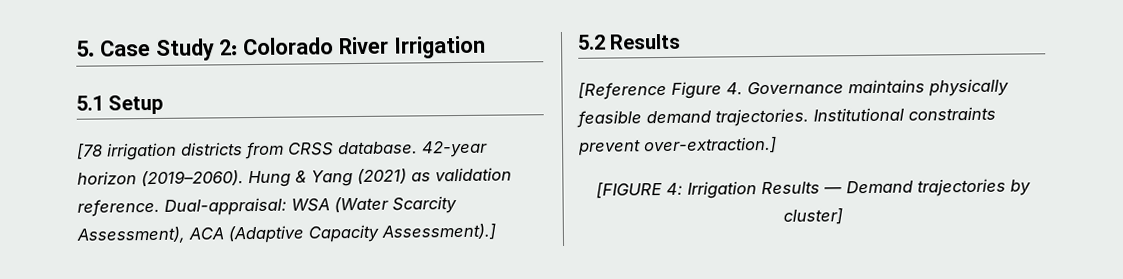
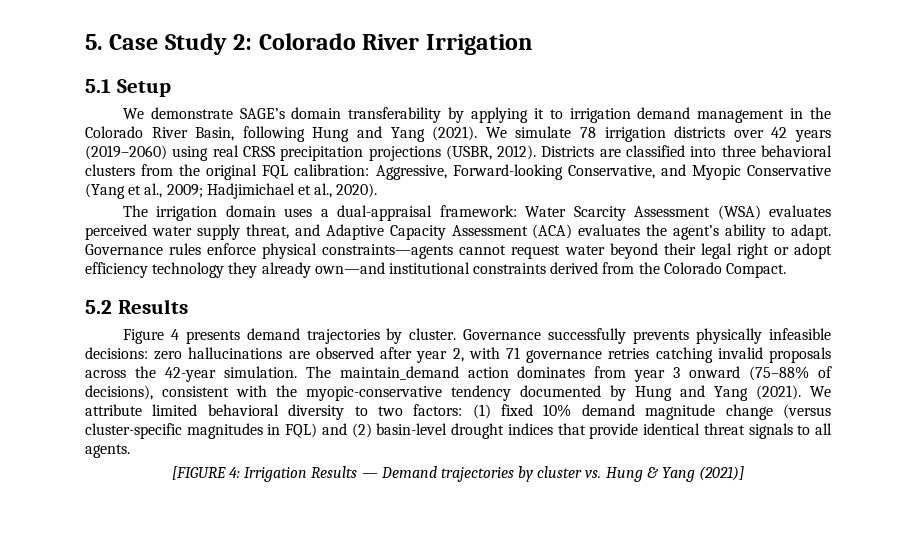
- [78 irrigation districts from CRSS database. 42-year horizon (2019–2060). Hung & Yang (2021) as validation reference. Dual-appraisal: WSA (Water Scarcity Assessment), ACA (Adaptive Capacity Assessment).]
+ We demonstrate SAGE’s domain transferability by applying it to irrigation demand management in the Colorado River Basin, following Hung and Yang (2021). We simulate 78 irrigation districts over 42 years (2019–2060) using real CRSS precipitation projections (USBR, 2012). Districts are classified into three behavioral clusters from the original FQL calibration: Aggressive, Forward-looking Conservative, and Myopic Conservative (Yang et al., 2009; Hadjimichael et al., 2020).
+ The irrigation domain uses a dual-appraisal framework: Water Scarcity Assessment (WSA) evaluates perceived water supply threat, and Adaptive Capacity Assessment (ACA) evaluates the agent’s ability to adapt. Governance rules enforce physical constraints—agents cannot request water beyond their legal right or adopt efficiency technology they already own—and institutional constraints derived from the Colorado Compact.
  5.2 Results
- [Reference Figure 4. Governance maintains physically feasible demand trajectories. Institutional constraints prevent over-extraction.]
+ Figure 4 presents demand trajectories by cluster. Governance successfully prevents physically infeasible decisions: zero hallucinations are observed after year 2, with 71 governance retries catching invalid proposals across the 42-year simulation. The maintain_demand action dominates from year 3 onward (75–88% of decisions), consistent with the myopic-conservative tendency documented by Hung and Yang (2021). We attribute limited behavioral diversity to two factors: (1) fixed 10% demand magnitude change (versus cluster-specific magnitudes in FQL) and (2) basin-level drought indices that provide identical threat signals to all agents.
- [FIGURE 4: Irrigation Results — Demand trajectories by cluster]
+ [FIGURE 4: Irrigation Results — Demand trajectories by cluster vs. Hung & Yang (2021)]

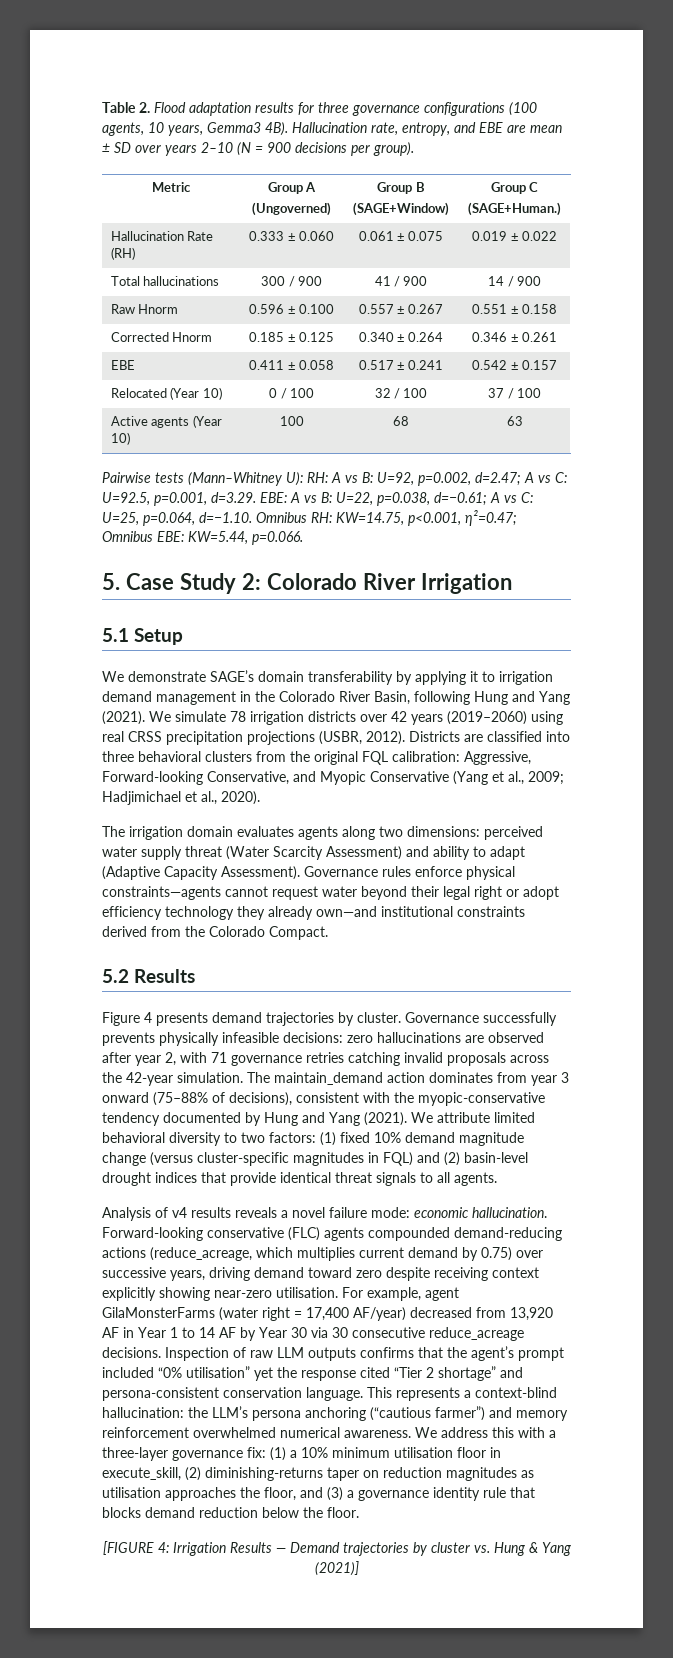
+ Table 2. Flood adaptation results for three governance configurations (100 agents, 10 years, Gemma3 4B). Hallucination rate, entropy, and EBE are mean ± SD over years 2–10 (N = 900 decisions per group).
+ Metric | Group A
+ (Ungoverned) | Group B
+ (SAGE+Window) | Group C
+ (SAGE+Human.)
+ Hallucination Rate (RH) | 0.333 ± 0.060 | 0.061 ± 0.075 | 0.019 ± 0.022
+ Total hallucinations | 300 / 900 | 41 / 900 | 14 / 900
+ Raw Hnorm | 0.596 ± 0.100 | 0.557 ± 0.267 | 0.551 ± 0.158
+ Corrected Hnorm | 0.185 ± 0.125 | 0.340 ± 0.264 | 0.346 ± 0.261
+ EBE | 0.411 ± 0.058 | 0.517 ± 0.241 | 0.542 ± 0.157
+ Relocated (Year 10) | 0 / 100 | 32 / 100 | 37 / 100
+ Active agents (Year 10) | 100 | 68 | 63
+ Pairwise tests (Mann–Whitney U): RH: A vs B: U=92, p=0.002, d=2.47; A vs C: U=92.5, p=0.001, d=3.29. EBE: A vs B: U=22, p=0.038, d=−0.61; A vs C: U=25, p=0.064, d=−1.10. Omnibus RH: KW=14.75, p<0.001, η²=0.47; Omnibus EBE: KW=5.44, p=0.066.
- The irrigation domain uses a dual-appraisal framework: Water Scarcity Assessment (WSA) evaluates perceived water supply threat, and Adaptive Capacity Assessment (ACA) evaluates the agent’s ability to adapt.
+ The irrigation domain evaluates agents along two dimensions: perceived water supply threat (Water Scarcity Assessment) and ability to adapt (Adaptive Capacity Assessment).
+ Analysis of v4 results reveals a novel failure mode: economic hallucination. Forward-looking conservative (FLC) agents compounded demand-reducing actions (reduce_acreage, which multiplies current demand by 0.75) over successive years, driving demand toward zero despite receiving context explicitly showing near-zero utilisation. For example, agent GilaMonsterFarms (water right = 17,400 AF/year) decreased from 13,920 AF in Year 1 to 14 AF by Year 30 via 30 consecutive reduce_acreage decisions. Inspection of raw LLM outputs confirms that the agent’s prompt included “0% utilisation” yet the response cited “Tier 2 shortage” and persona-consistent conservation language. This represents a context-blind hallucination: the LLM’s persona anchoring (“cautious farmer”) and memory reinforcement overwhelmed numerical awareness. We address this with a three-layer governance fix: (1) a 10% minimum utilisation floor in execute_skill, (2) diminishing-returns taper on reduction magnitudes as utilisation approaches the floor, and (3) a governance identity rule that blocks demand reduction below the floor.

